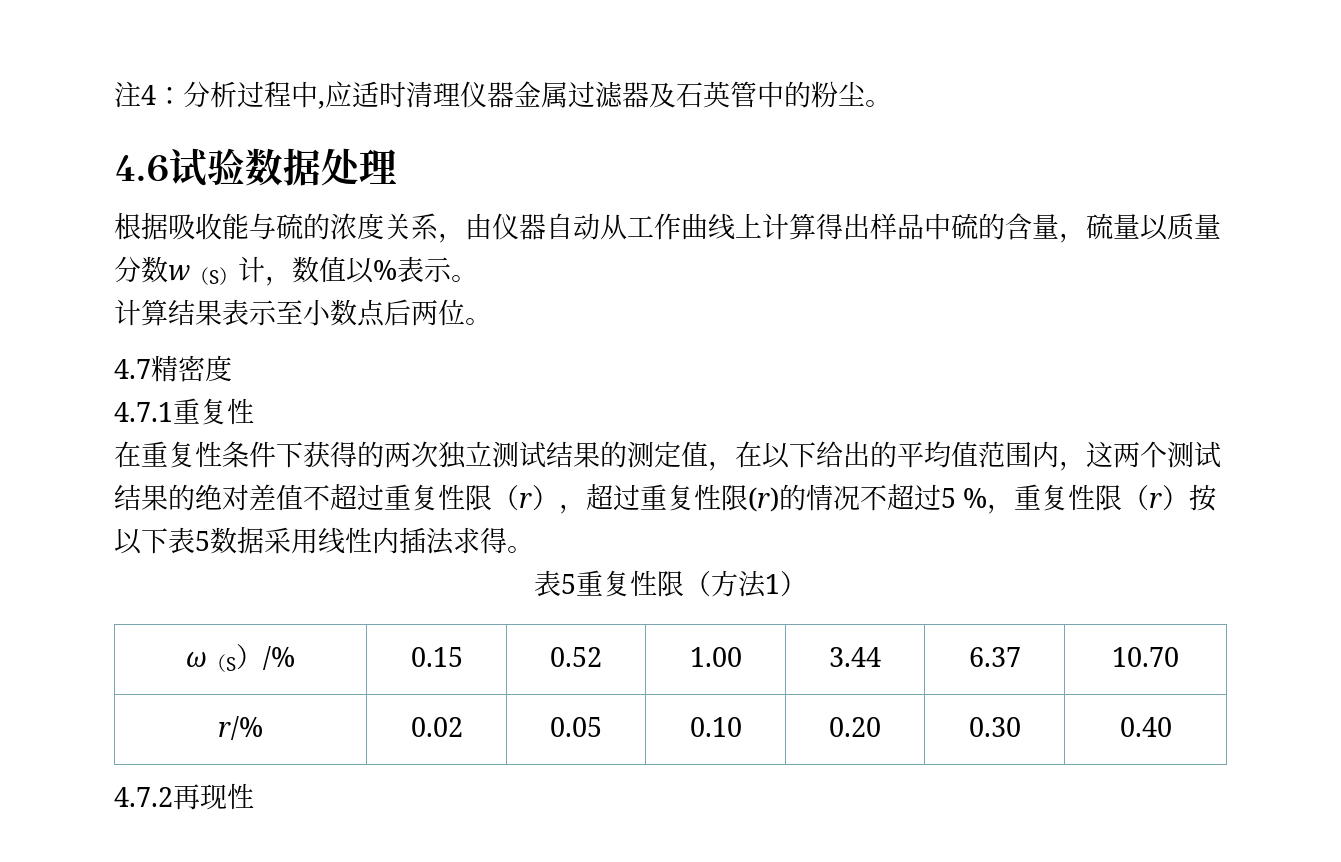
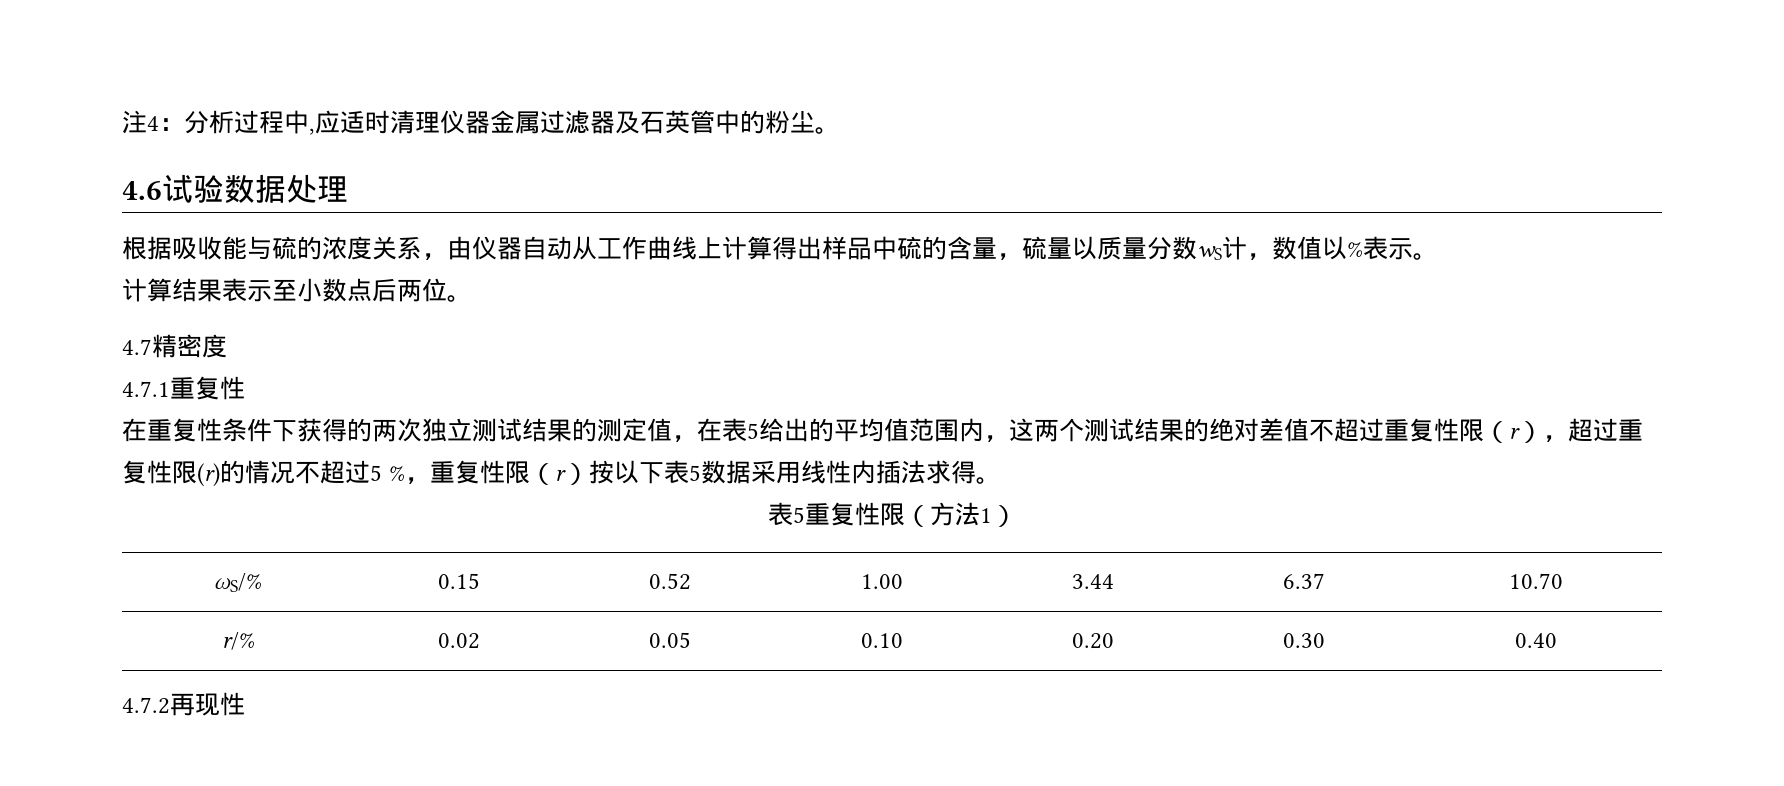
- 根据吸收能与硫的浓度关系，由仪器自动从工作曲线上计算得出样品中硫的含量，硫量以质量分数w（S）计，数值以%表示。
+ 根据吸收能与硫的浓度关系，由仪器自动从工作曲线上计算得出样品中硫的含量，硫量以质量分数wS计，数值以%表示。
- 在重复性条件下获得的两次独立测试结果的测定值，在以下给出的平均值范围内，这两个测试结果的绝对差值不超过重复性限（r），超过重复性限(r)的情况不超过5 %，重复性限（r）按以下表5数据采用线性内插法求得。
+ 在重复性条件下获得的两次独立测试结果的测定值，在表5给出的平均值范围内，这两个测试结果的绝对差值不超过重复性限（r），超过重复性限(r)的情况不超过5 %，重复性限（r）按以下表5数据采用线性内插法求得。
- ω（S）/% | 0.15 | 0.52 | 1.00 | 3.44 | 6.37 | 10.70
+ ωS/% | 0.15 | 0.52 | 1.00 | 3.44 | 6.37 | 10.70

